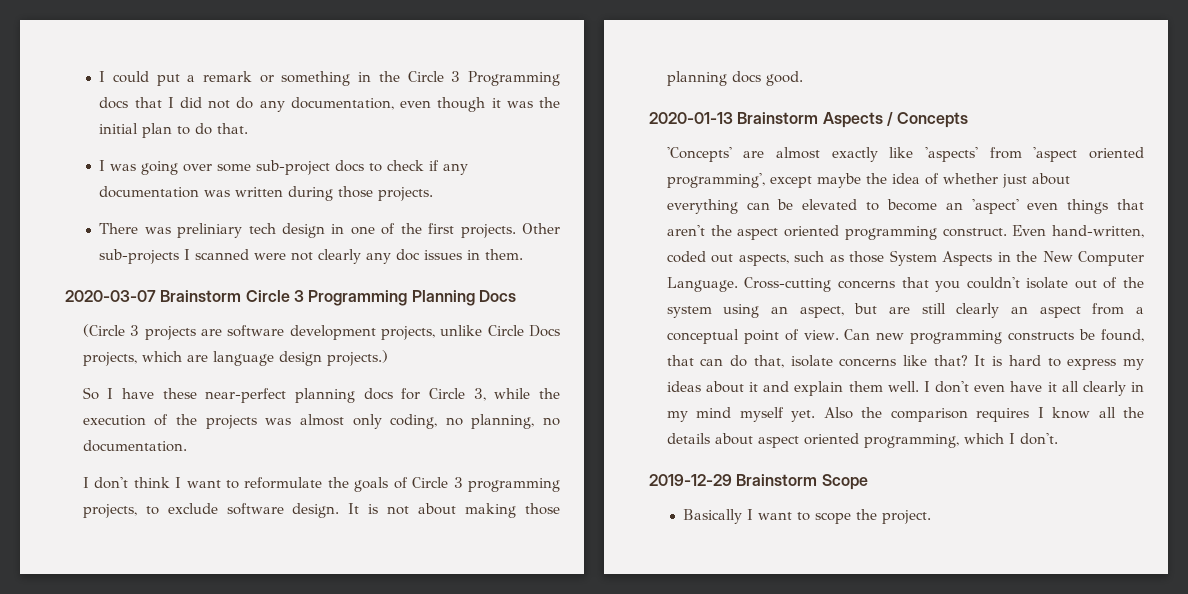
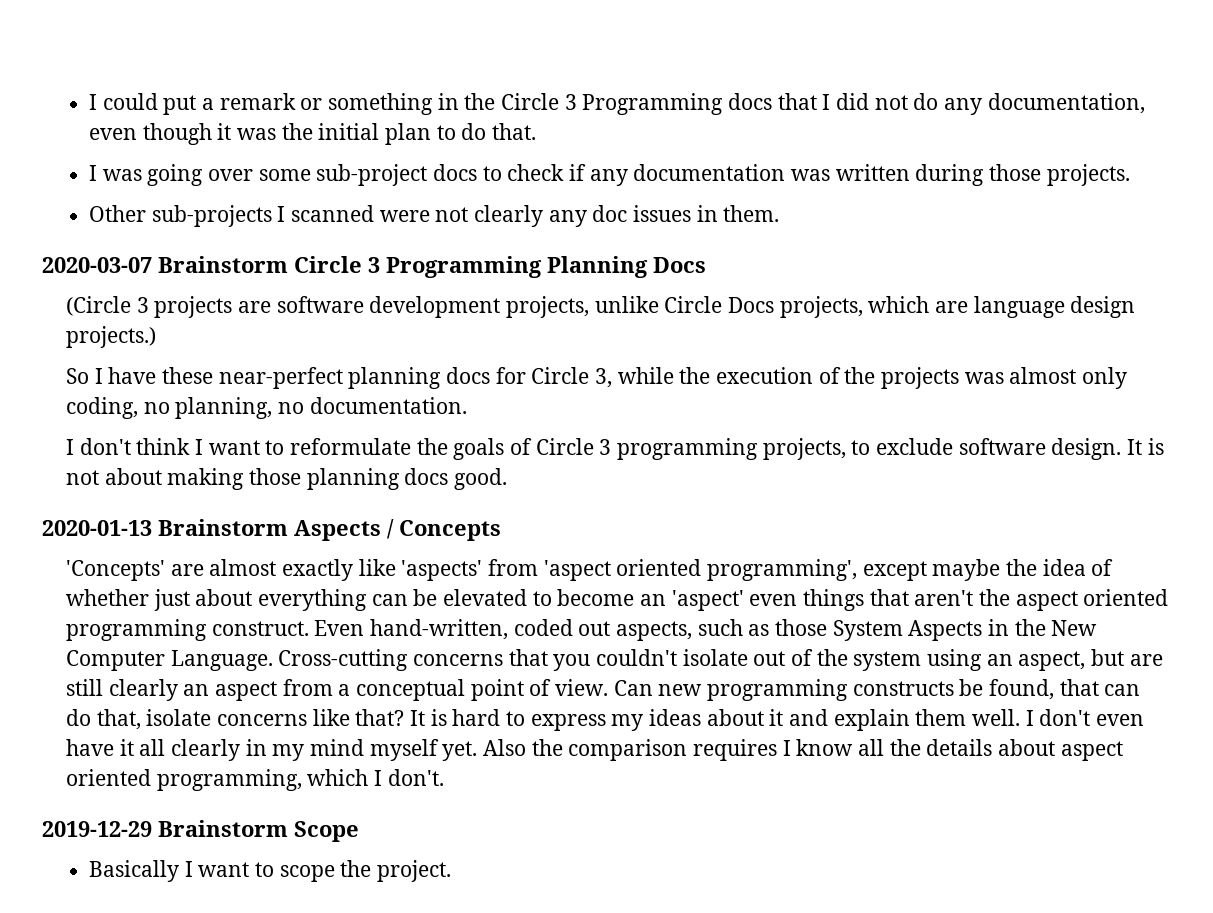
- There was preliniary tech design in one of the first projects.

